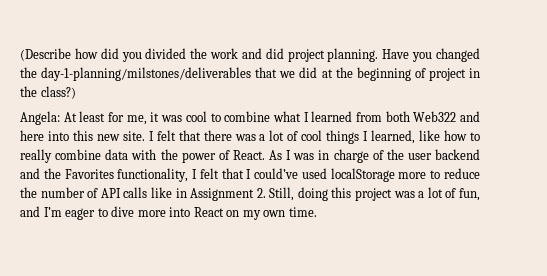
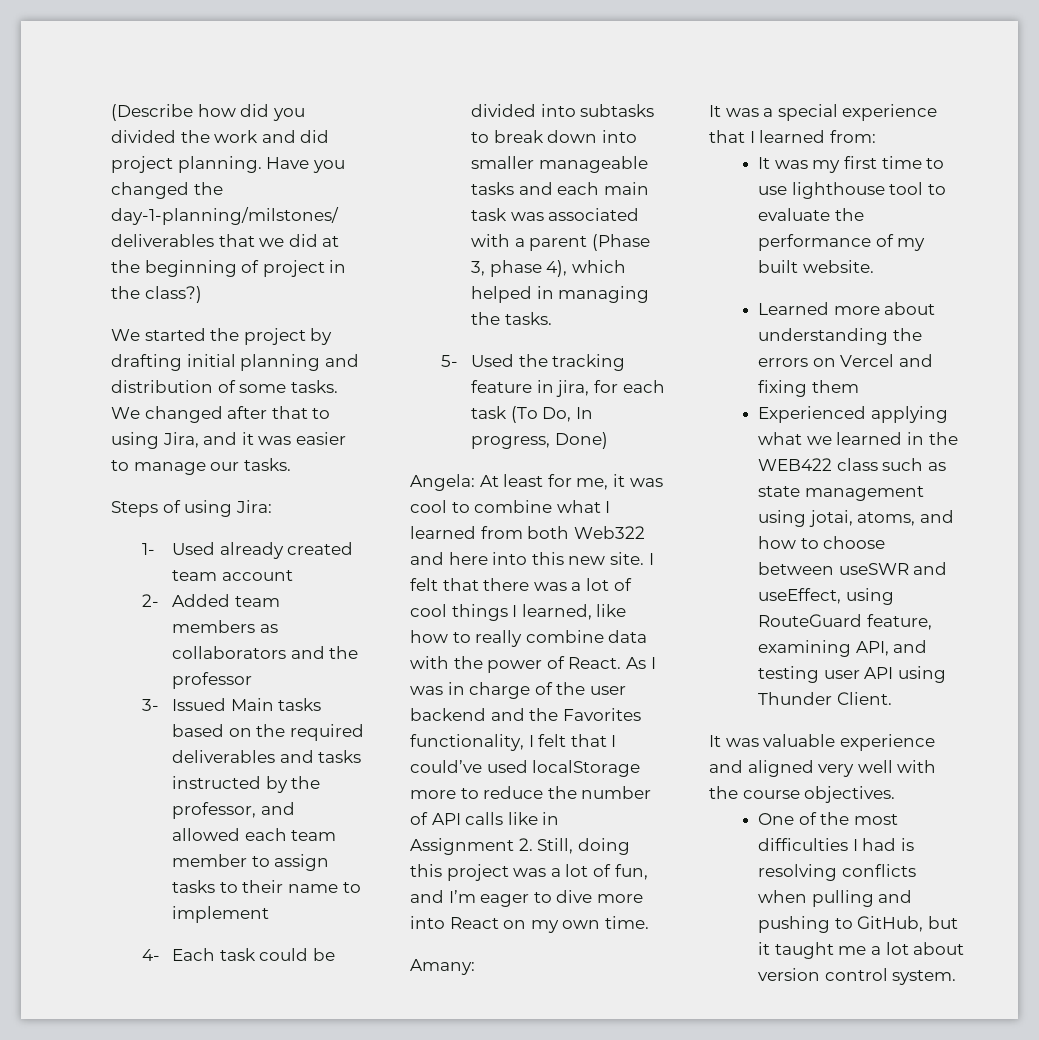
+ We started the project by drafting initial planning and distribution of some tasks. We changed after that to using Jira, and it was easier to manage our tasks.
+ Steps of using Jira:
+ 1- Used already created team account
+ 2- Added team members as collaborators and the professor
+ 3- Issued Main tasks based on the required deliverables and tasks instructed by the professor, and allowed each team member to assign tasks to their name to implement
+ 4- Each task could be divided into subtasks to break down into smaller manageable tasks and each main task was associated with a parent (Phase 3, phase 4), which helped in managing the tasks.
+ 5- Used the tracking feature in jira, for each task (To Do, In progress, Done)
+ Amany:
+ It was a special experience that I learned from:
+ It was my first time to use lighthouse tool to evaluate the performance of my built website.
+ Learned more about understanding the errors on Vercel and fixing them
+ Experienced applying what we learned in the WEB422 class such as state management using jotai, atoms, and how to choose between useSWR and useEffect, using RouteGuard feature, examining API, and testing user API using Thunder Client.
+ It was valuable experience and aligned very well with the course objectives.
+ One of the most difficulties I had is resolving conflicts when pulling and pushing to GitHub, but it taught me a lot about version control system.

